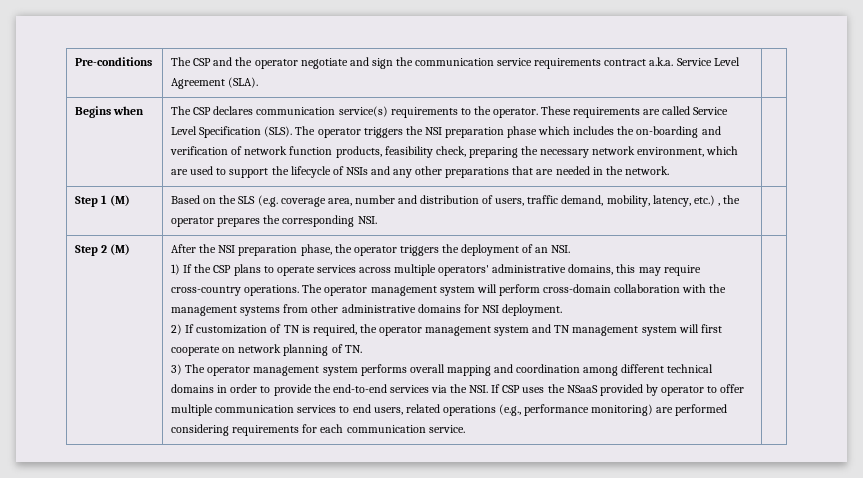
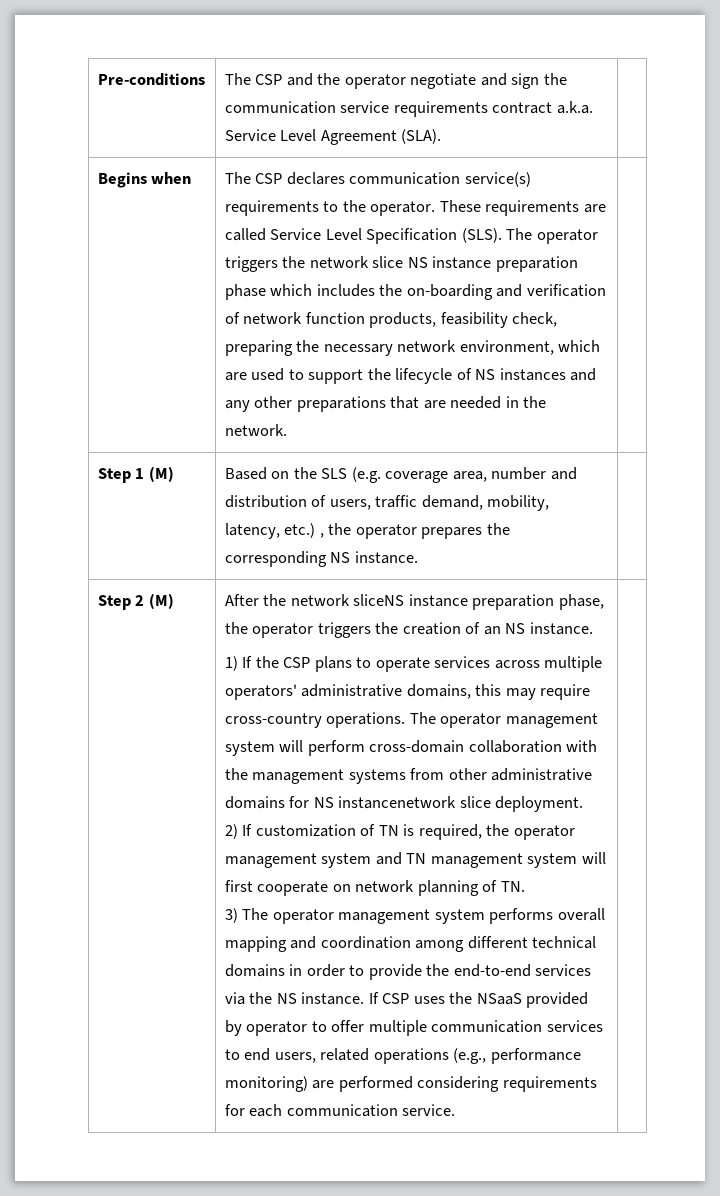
- The operator triggers the NSI preparation phase which includes the on-boarding and verification of network function products, feasibility check, preparing the necessary network environment, which are used to support the lifecycle of NSIs and any other preparations that are needed in the network.
+ The operator triggers the network slice NS instance preparation phase which includes the on-boarding and verification of network function products, feasibility check, preparing the necessary network environment, which are used to support the lifecycle of NS instances and any other preparations that are needed in the network.
- Step 1 (M) | Based on the SLS (e.g. coverage area, number and distribution of users, traffic demand, mobility, latency, etc.) , the operator prepares the corresponding NSI. |
+ Step 1 (M) | Based on the SLS (e.g. coverage area, number and distribution of users, traffic demand, mobility, latency, etc.) , the operator prepares the corresponding NS instance. |
- After the NSI preparation phase, the operator triggers the deployment of an NSI.
+ After the network sliceNS instance preparation phase, the operator triggers the creation of an NS instance.
- The operator management system will perform cross-domain collaboration with the management systems from other administrative domains for NSI deployment.
+ The operator management system will perform cross-domain collaboration with the management systems from other administrative domains for NS instancenetwork slice deployment.
- 3) The operator management system performs overall mapping and coordination among different technical domains in order to provide the end-to-end services via the NSI. If CSP uses the NSaaS provided by operator to offer multiple communication services to end users, related operations (e.g., performance monitoring) are performed considering requirements for each communication service.
+ 3) The operator management system performs overall mapping and coordination among different technical domains in order to provide the end-to-end services via the NS instance. If CSP uses the NSaaS provided by operator to offer multiple communication services to end users, related operations (e.g., performance monitoring) are performed considering requirements for each communication service.

